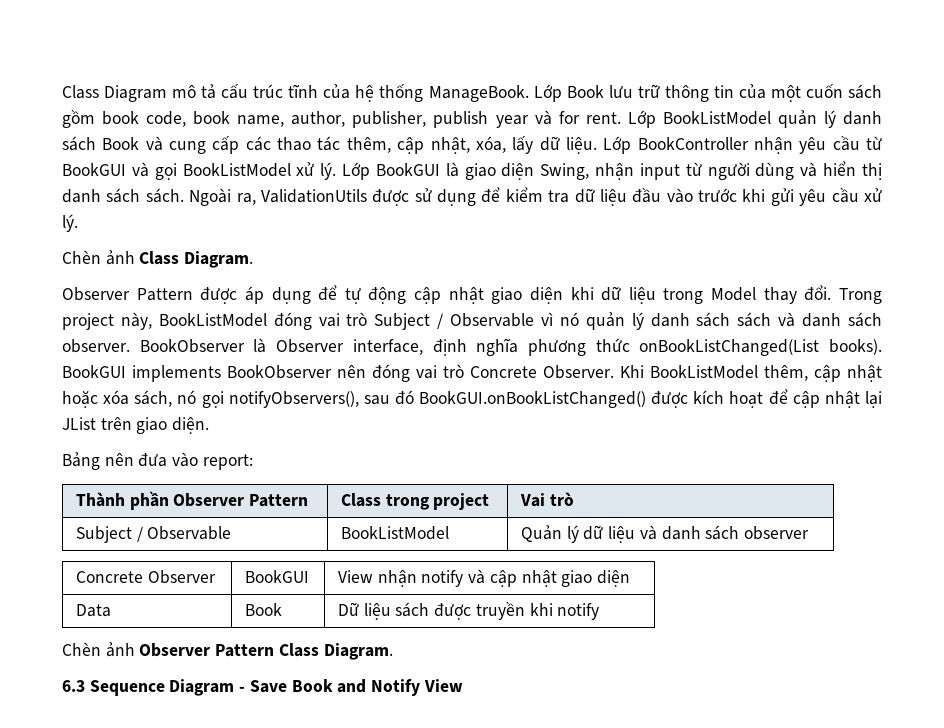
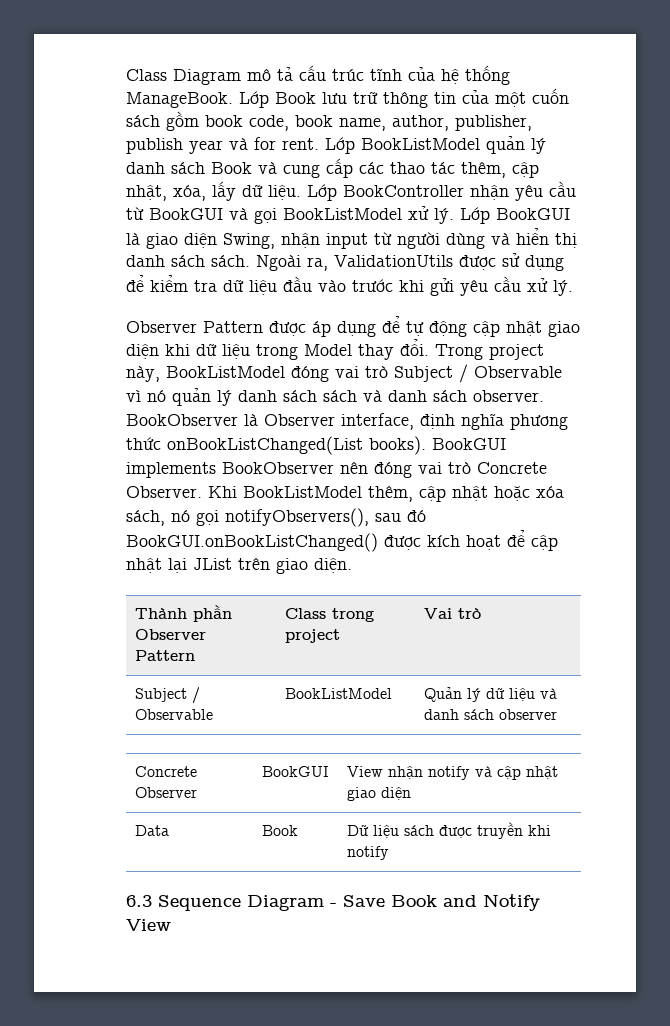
- Chèn ảnh Class Diagram.
- Bảng nên đưa vào report:
- Chèn ảnh Observer Pattern Class Diagram.

